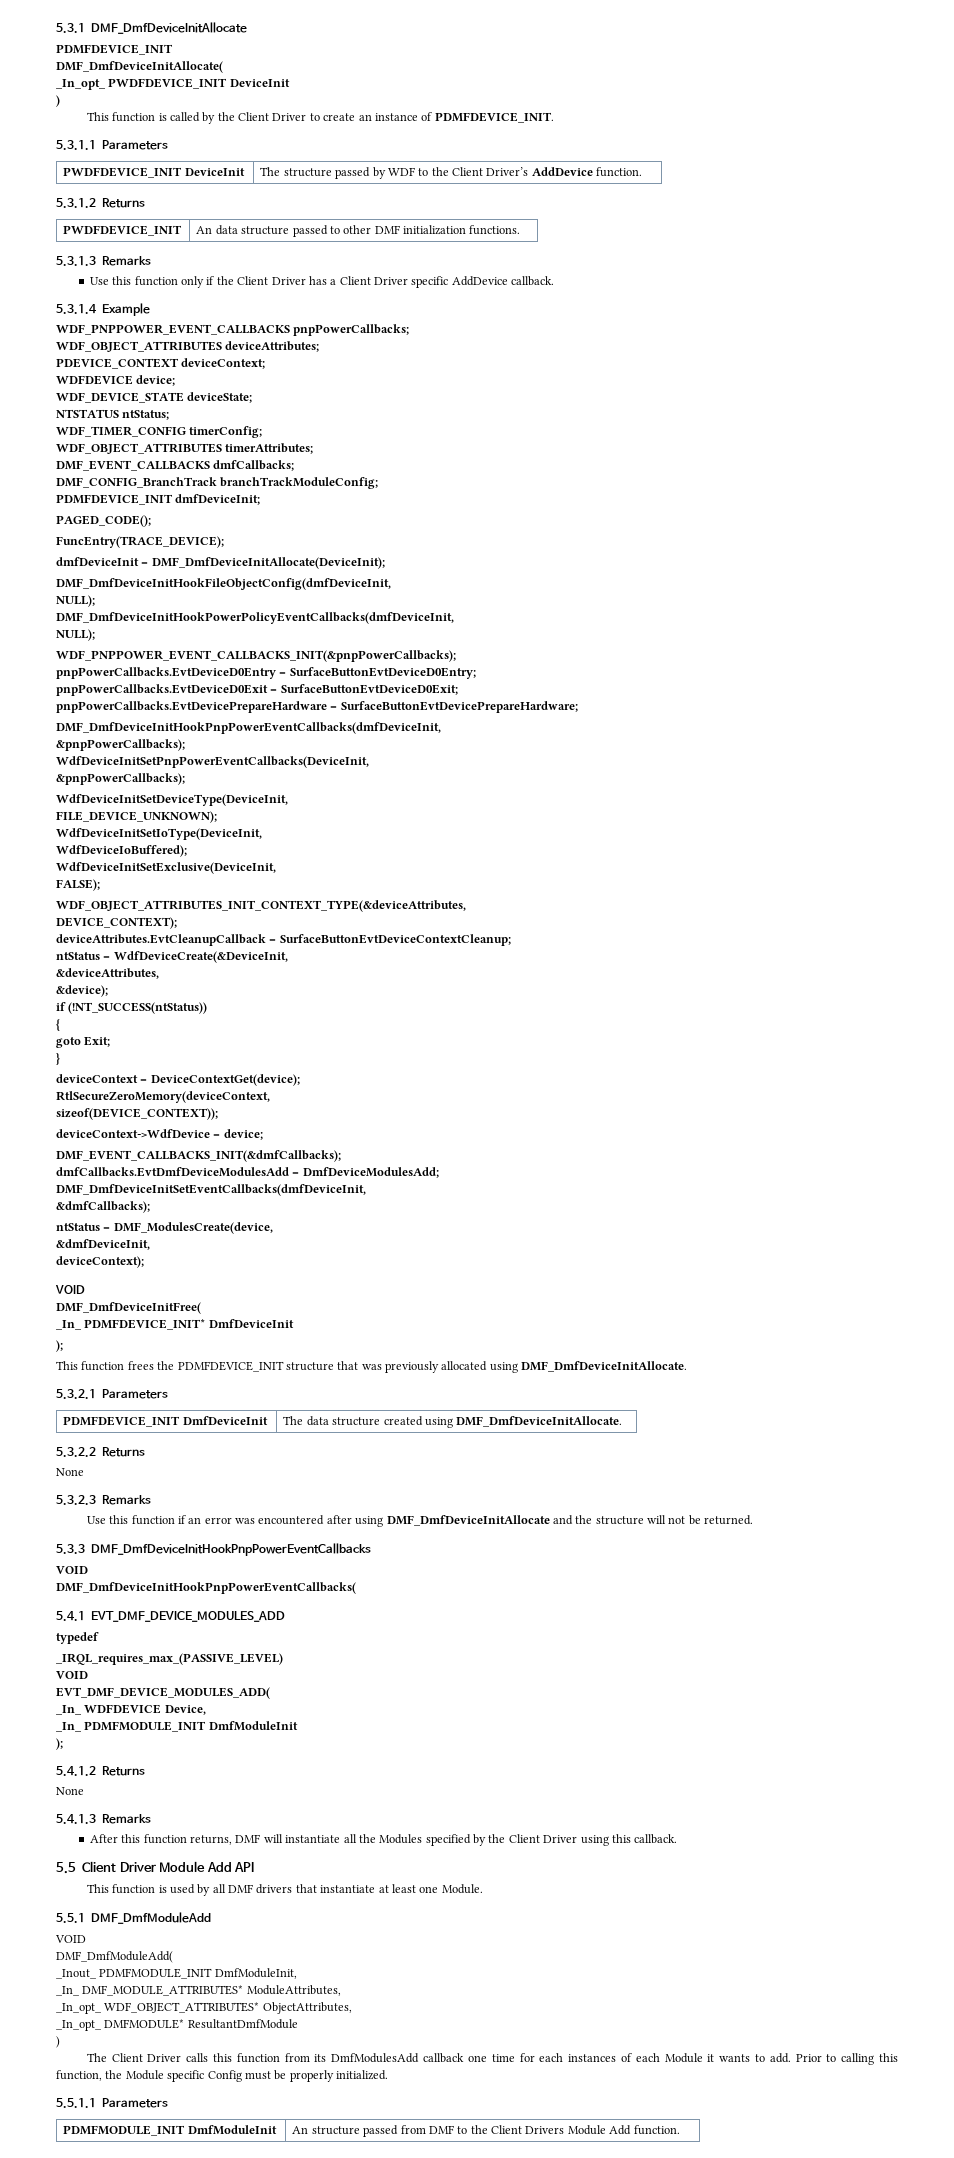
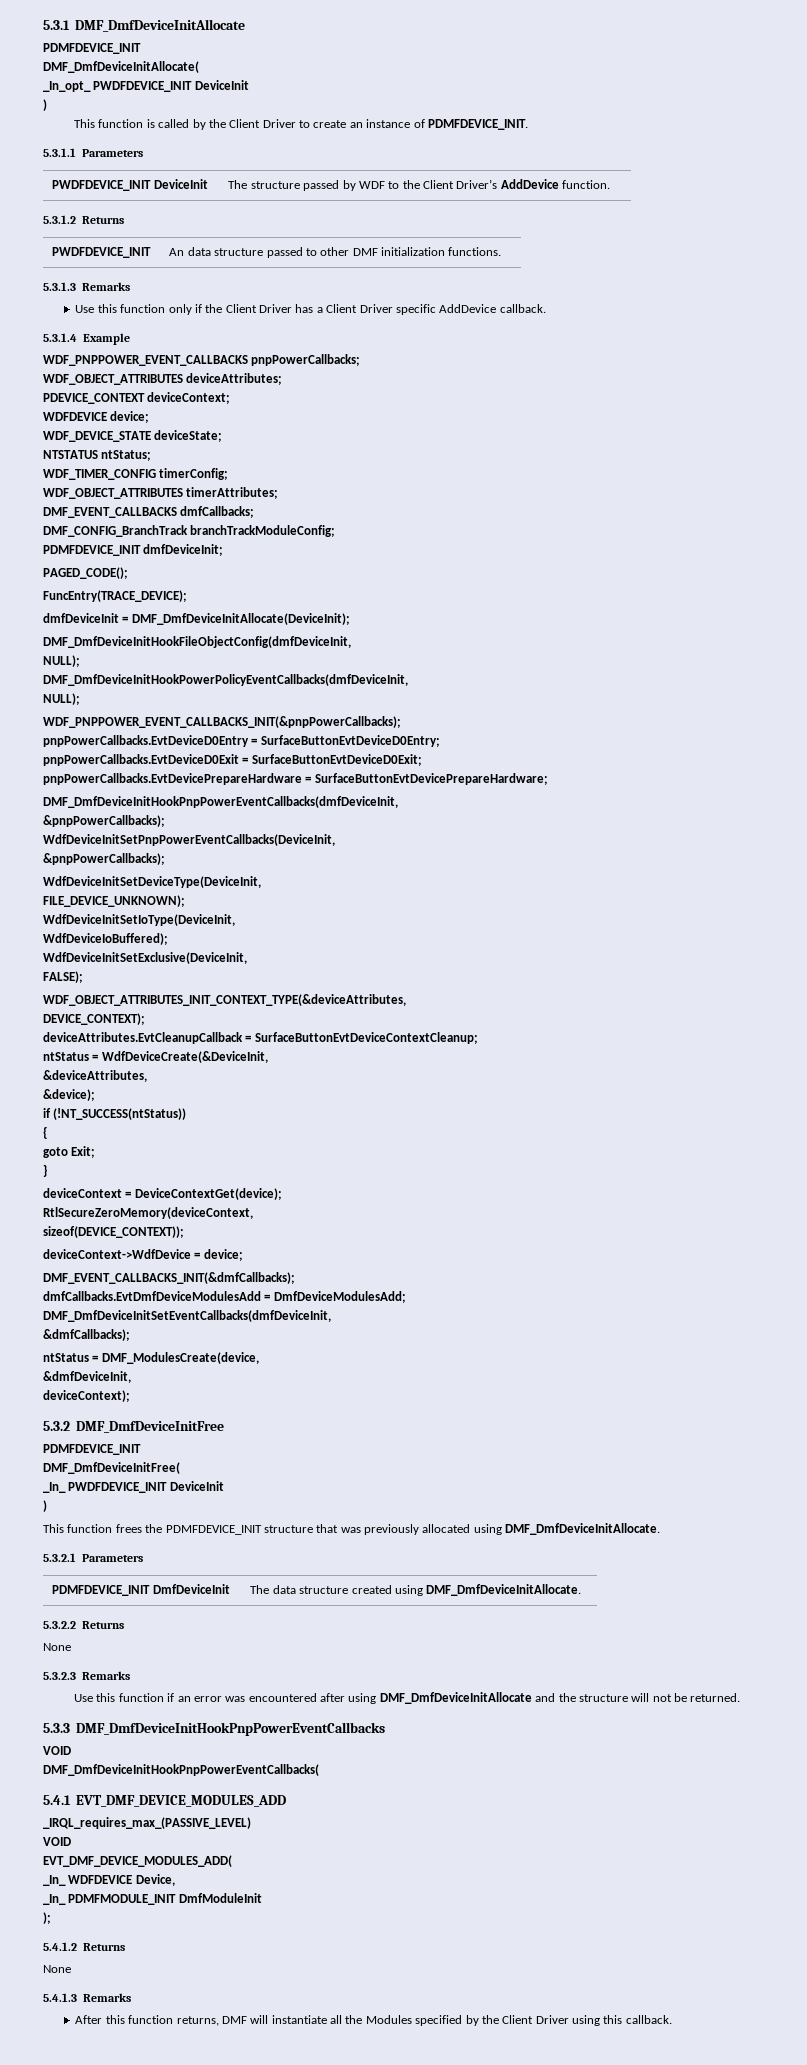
  deviceContext);
- VOID
+ 5.3.2 DMF_DmfDeviceInitFree
+ PDMFDEVICE_INIT
- _In_ PDMFDEVICE_INIT* DmfDeviceInit
- );
+ _In_ PWDFDEVICE_INIT DeviceInit
+ )
- typedef
- 5.5 Client Driver Module Add API
- This function is used by all DMF drivers that instantiate at least one Module.
- 5.5.1 DMF_DmfModuleAdd
- VOID
- DMF_DmfModuleAdd(
- _Inout_ PDMFMODULE_INIT DmfModuleInit,
- _In_ DMF_MODULE_ATTRIBUTES* ModuleAttributes,
- _In_opt_ WDF_OBJECT_ATTRIBUTES* ObjectAttributes,
- _In_opt_ DMFMODULE* ResultantDmfModule
- )
- The Client Driver calls this function from its DmfModulesAdd callback one time for each instances of each Module it wants to add. Prior to calling this function, the Module specific Config must be properly initialized.
- 5.5.1.1 Parameters
- PDMFMODULE_INIT DmfModuleInit | An structure passed from DMF to the Client Drivers Module Add function.

